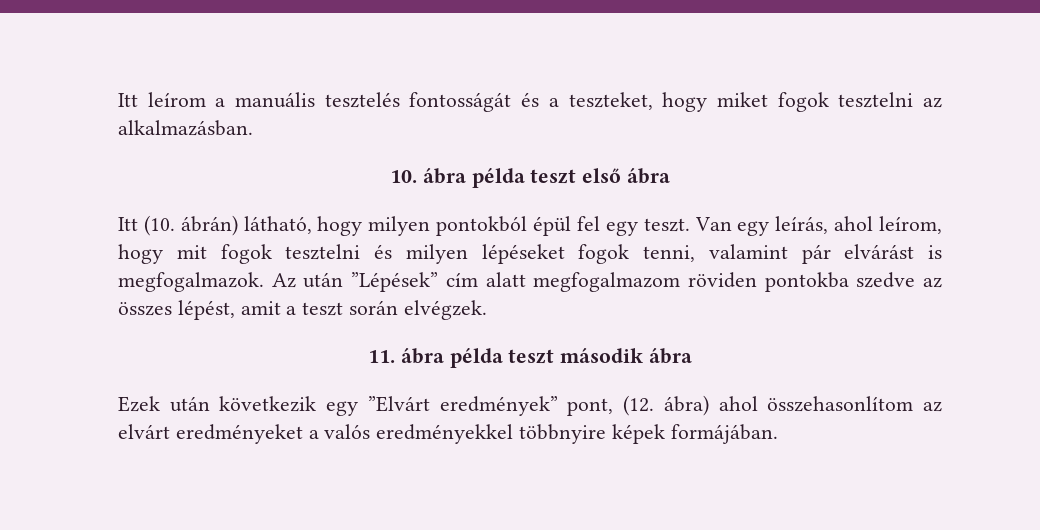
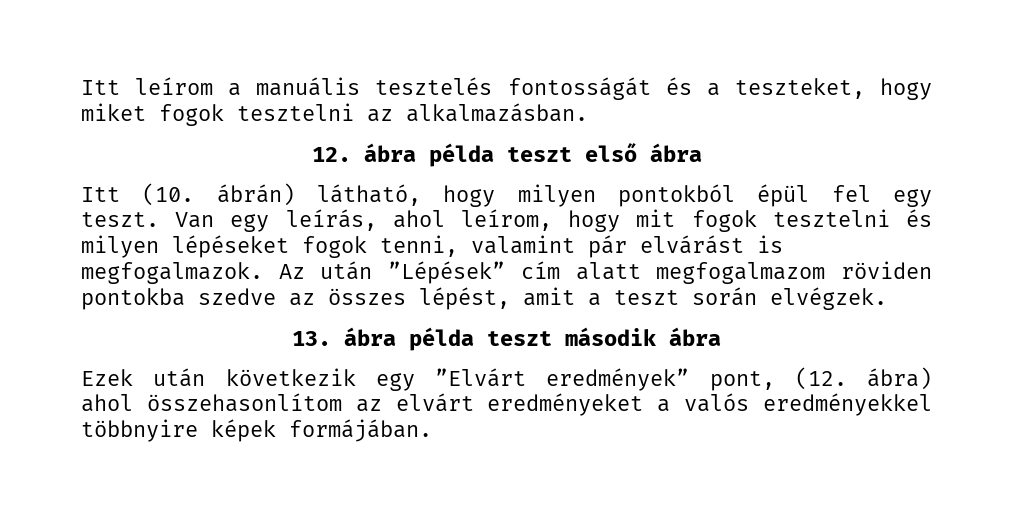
- 10. ábra példa teszt első ábra
+ 12. ábra példa teszt első ábra
- 11. ábra példa teszt második ábra
+ 13. ábra példa teszt második ábra

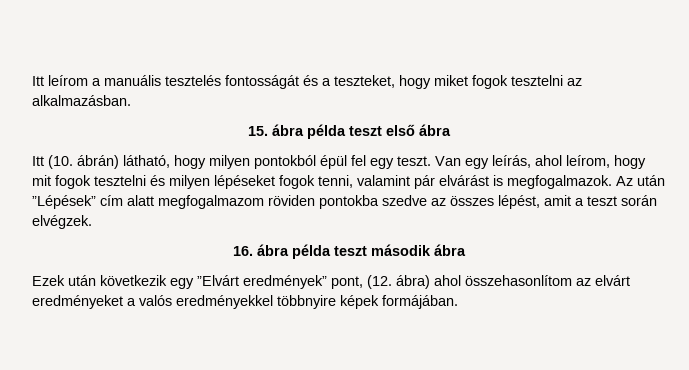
- 12. ábra példa teszt első ábra
+ 15. ábra példa teszt első ábra
- 13. ábra példa teszt második ábra
+ 16. ábra példa teszt második ábra

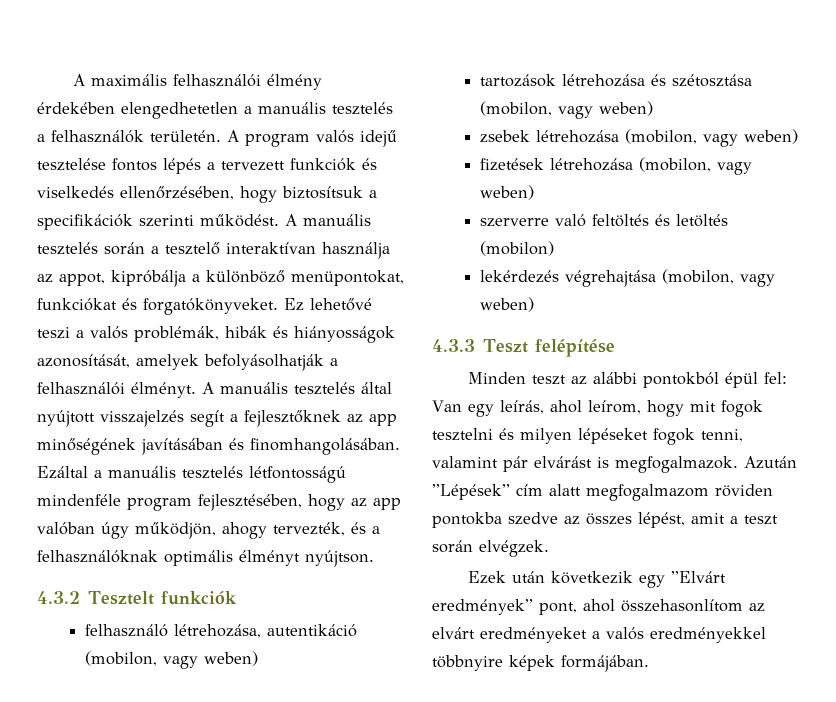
- Itt leírom a manuális tesztelés fontosságát és a teszteket, hogy miket fogok tesztelni az alkalmazásban.
- 15. ábra példa teszt első ábra
- Itt (10. ábrán) látható, hogy milyen pontokból épül fel egy teszt. Van egy leírás, ahol leírom, hogy mit fogok tesztelni és milyen lépéseket fogok tenni, valamint pár elvárást is megfogalmazok.
+ A maximális felhasználói élmény érdekében elengedhetetlen a manuális tesztelés a felhasználók területén. A program valós idejű tesztelése fontos lépés a tervezett funkciók és viselkedés ellenőrzésében, hogy biztosítsuk a specifikációk szerinti működést. A manuális tesztelés során a tesztelő interaktívan használja az appot, kipróbálja a különböző menüpontokat, funkciókat és forgatókönyveket. Ez lehetővé teszi a valós problémák, hibák és hiányosságok azonosítását, amelyek befolyásolhatják a felhasználói élményt. A manuális tesztelés által nyújtott visszajelzés segít a fejlesztőknek az app minőségének javításában és finomhangolásában. Ezáltal a manuális tesztelés létfontosságú mindenféle program fejlesztésében, hogy az app valóban úgy működjön, ahogy tervezték, és a felhasználóknak optimális élményt nyújtson.
+ 4.3.2 Tesztelt funkciók
+ felhasználó létrehozása, autentikáció (mobilon, vagy weben)
+ tartozások létrehozása és szétosztása (mobilon, vagy weben)
+ zsebek létrehozása (mobilon, vagy weben)
+ fizetések létrehozása (mobilon, vagy weben)
+ szerverre való feltöltés és letöltés (mobilon)
+ lekérdezés végrehajtása (mobilon, vagy weben)
+ 4.3.3 Teszt felépítése
+ Minden teszt az alábbi pontokból épül fel: Van egy leírás, ahol leírom, hogy mit fogok tesztelni és milyen lépéseket fogok tenni, valamint pár elvárást is megfogalmazok.
- Az után ”Lépések” cím alatt megfogalmazom röviden pontokba szedve az összes lépést, amit a teszt során elvégzek.
+ Azután ”Lépések” cím alatt megfogalmazom röviden pontokba szedve az összes lépést, amit a teszt során elvégzek.
- 16. ábra példa teszt második ábra
- Ezek után következik egy ”Elvárt eredmények” pont, (12. ábra) ahol összehasonlítom az elvárt eredményeket a valós eredményekkel többnyire képek formájában.
+ Ezek után következik egy ”Elvárt eredmények” pont, ahol összehasonlítom az elvárt eredményeket a valós eredményekkel többnyire képek formájában.

